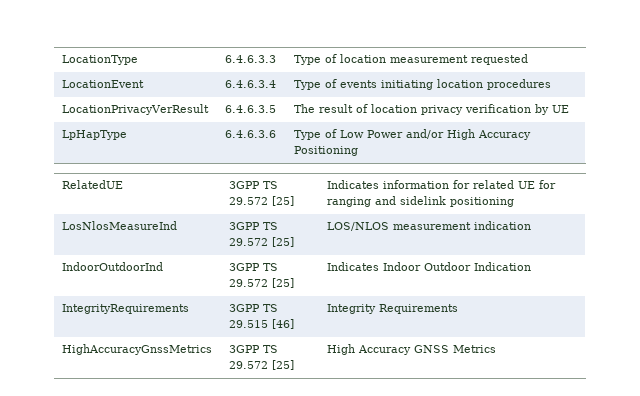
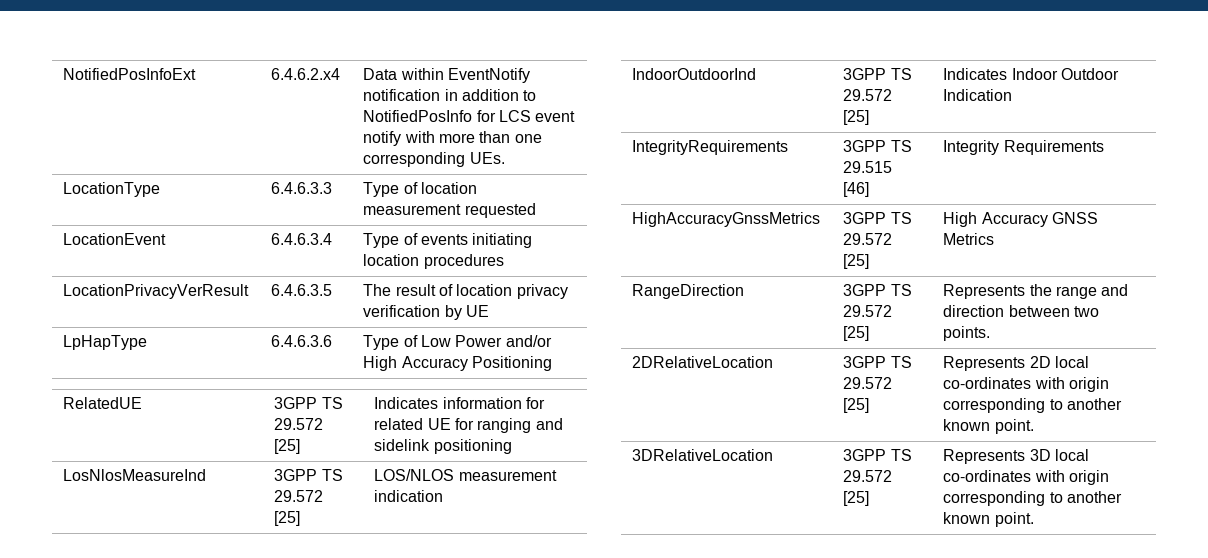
+ NotifiedPosInfoExt | 6.4.6.2.x4 | Data within EventNotify notification in addition to NotifiedPosInfo for LCS event notify with more than one corresponding UEs.
+ RangeDirection | 3GPP TS 29.572 [25] | Represents the range and direction between two points.
+ 2DRelativeLocation | 3GPP TS 29.572 [25] | Represents 2D local co-ordinates with origin corresponding to another known point.
+ 3DRelativeLocation | 3GPP TS 29.572 [25] | Represents 3D local co-ordinates with origin corresponding to another known point.

